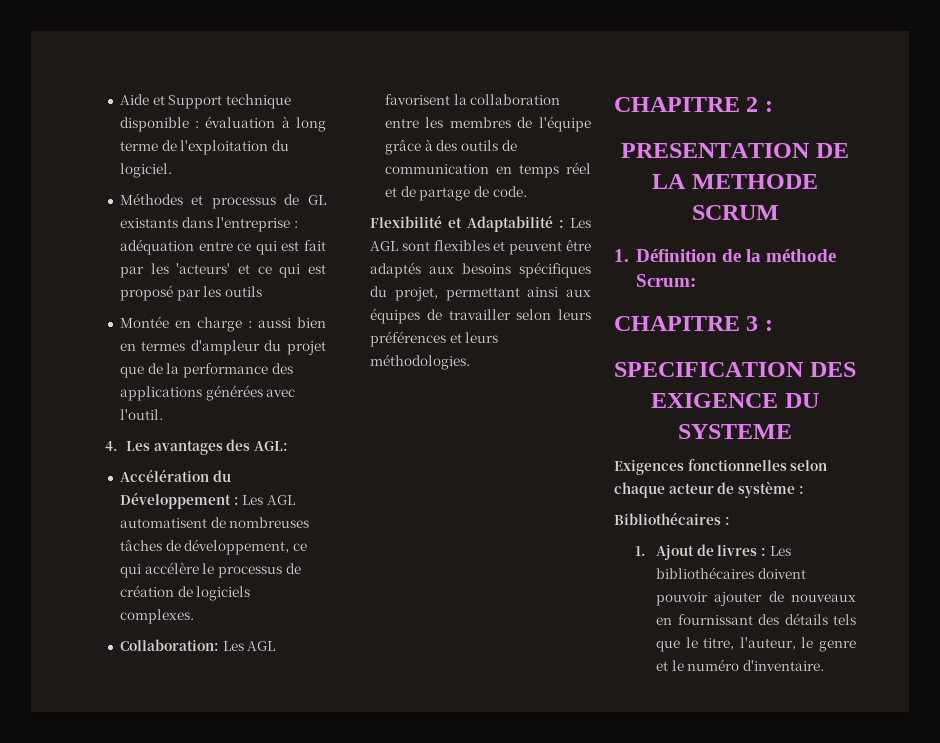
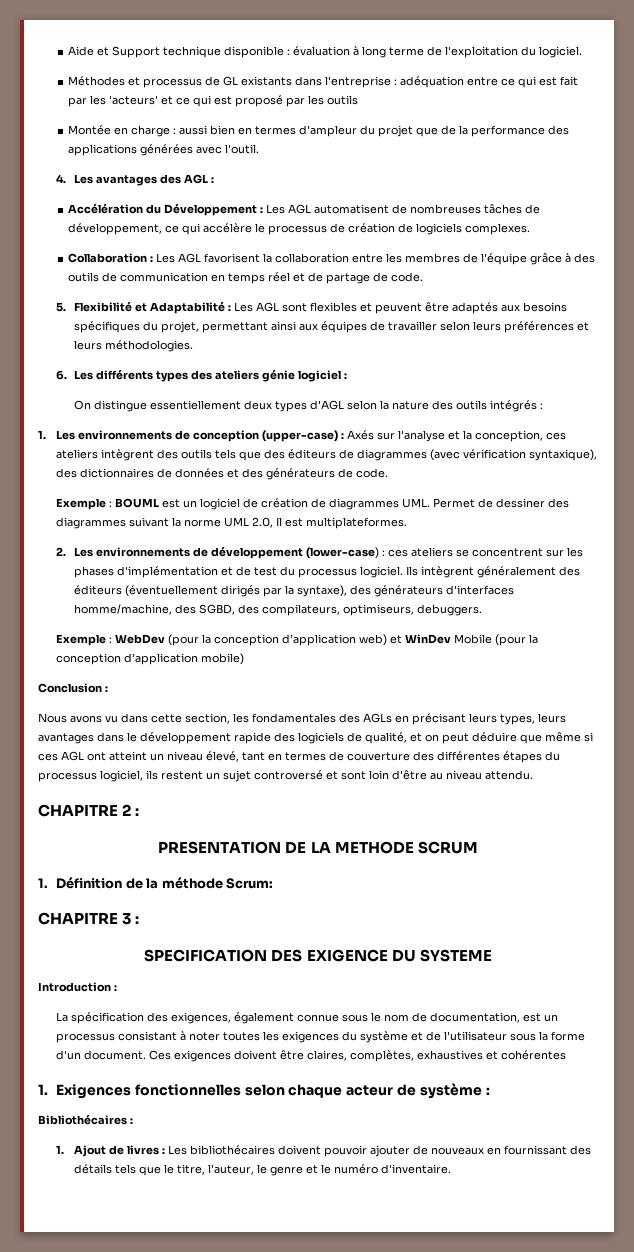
- 4. Les avantages des AGL:
+ 4. Les avantages des AGL :
- Collaboration: Les AGL favorisent la collaboration entre les membres de l'équipe grâce à des outils de communication en temps réel et de partage de code.
+ Collaboration : Les AGL favorisent la collaboration entre les membres de l'équipe grâce à des outils de communication en temps réel et de partage de code.
- Flexibilité et Adaptabilité : Les AGL sont flexibles et peuvent être adaptés aux besoins spécifiques du projet, permettant ainsi aux équipes de travailler selon leurs préférences et leurs méthodologies.
+ 5. Flexibilité et Adaptabilité : Les AGL sont flexibles et peuvent être adaptés aux besoins spécifiques du projet, permettant ainsi aux équipes de travailler selon leurs préférences et leurs méthodologies.
+ 6. Les différents types des ateliers génie logiciel :
+ On distingue essentiellement deux types d'AGL selon la nature des outils intégrés :
+ 1. Les environnements de conception (upper-case) : Axés sur l'analyse et la conception, ces ateliers intègrent des outils tels que des éditeurs de diagrammes (avec vérification syntaxique), des dictionnaires de données et des générateurs de code.
+ Exemple : BOUML est un logiciel de création de diagrammes UML. Permet de dessiner des diagrammes suivant la norme UML 2.0, Il est multiplateformes.
+ 2. Les environnements de développement (lower-case) : ces ateliers se concentrent sur les phases d'implémentation et de test du processus logiciel. Ils intègrent généralement des éditeurs (éventuellement dirigés par la syntaxe), des générateurs d'interfaces homme/machine, des SGBD, des compilateurs, optimiseurs, debuggers.
+ Exemple : WebDev (pour la conception d’application web) et WinDev Mobile (pour la conception d’application mobile)
+ Conclusion :
+ Nous avons vu dans cette section, les fondamentales des AGLs en précisant leurs types, leurs avantages dans le développement rapide des logiciels de qualité, et on peut déduire que même si ces AGL ont atteint un niveau élevé, tant en termes de couverture des différentes étapes du processus logiciel, ils restent un sujet controversé et sont loin d'être au niveau attendu.
- Exigences fonctionnelles selon chaque acteur de système :
+ Introduction :
+ La spécification des exigences, également connue sous le nom de documentation, est un processus consistant à noter toutes les exigences du système et de l'utilisateur sous la forme d'un document. Ces exigences doivent être claires, complètes, exhaustives et cohérentes
+ 1. Exigences fonctionnelles selon chaque acteur de système :

